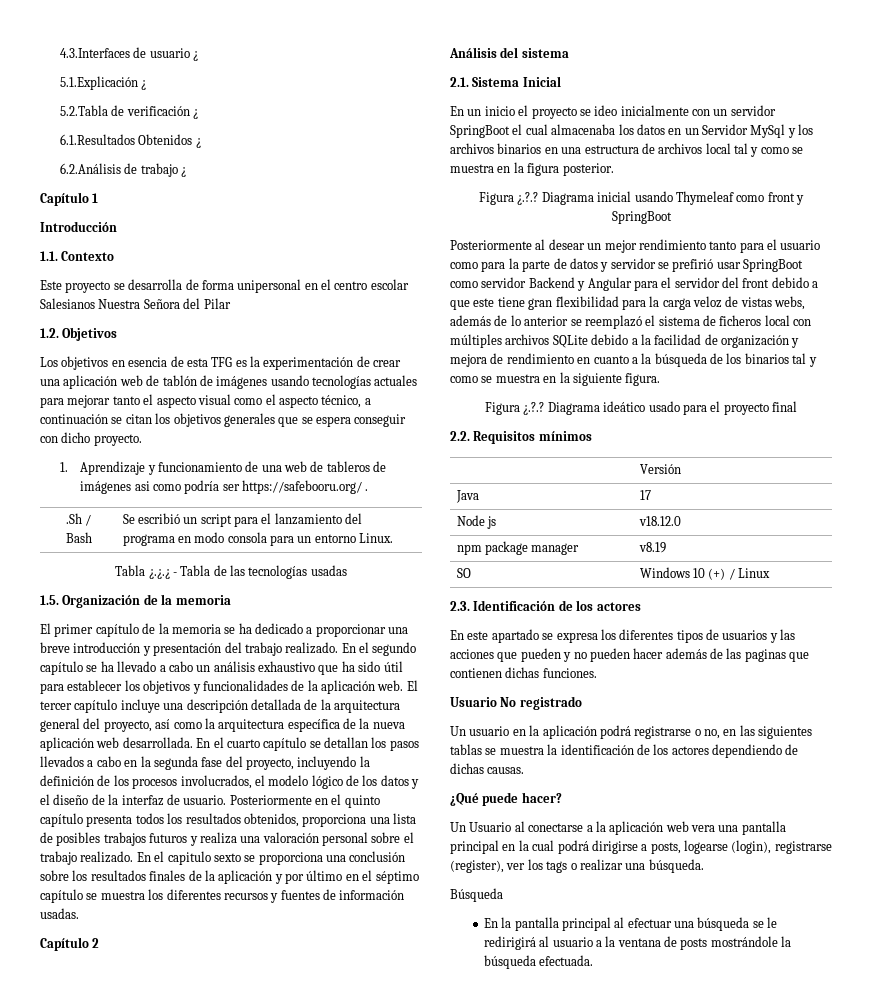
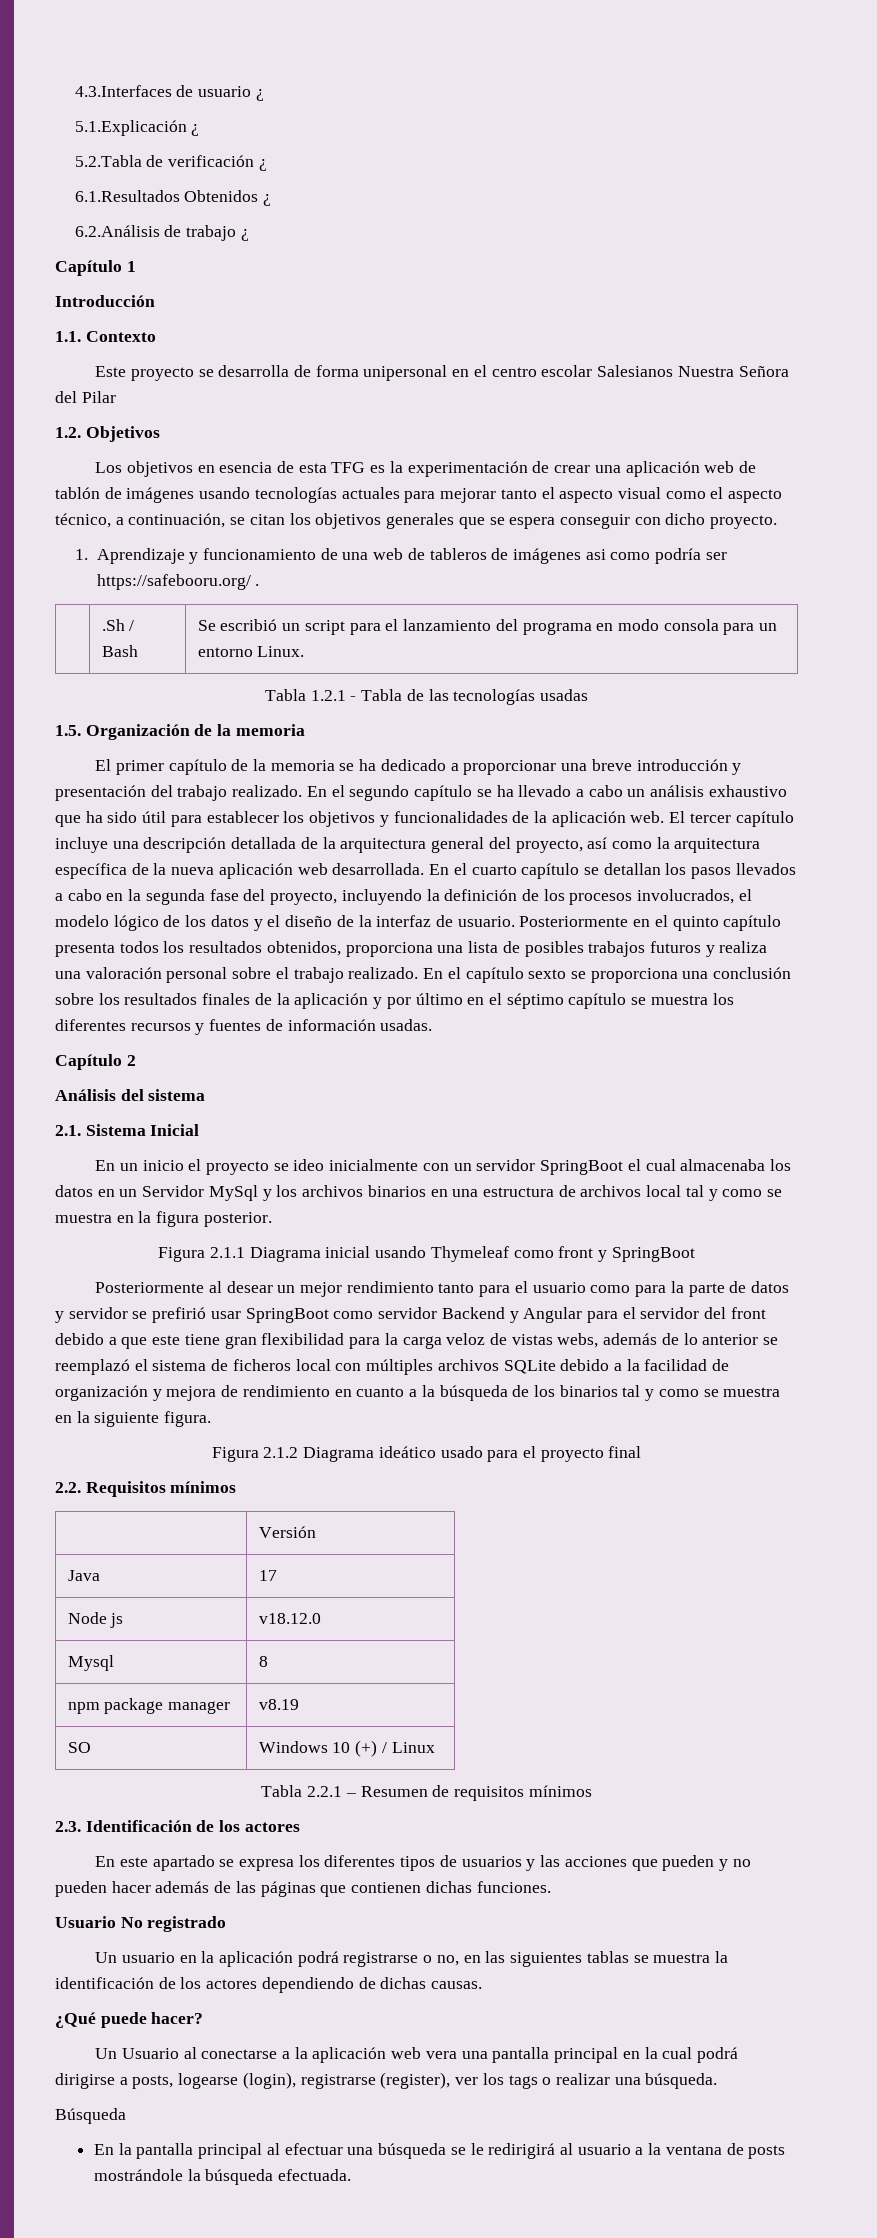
- Los objetivos en esencia de esta TFG es la experimentación de crear una aplicación web de tablón de imágenes usando tecnologías actuales para mejorar tanto el aspecto visual como el aspecto técnico, a continuación se citan los objetivos generales que se espera conseguir con dicho proyecto.
+ Los objetivos en esencia de esta TFG es la experimentación de crear una aplicación web de tablón de imágenes usando tecnologías actuales para mejorar tanto el aspecto visual como el aspecto técnico, a continuación, se citan los objetivos generales que se espera conseguir con dicho proyecto.
- Tabla ¿.¿.¿ - Tabla de las tecnologías usadas
+ Tabla 1.2.1 - Tabla de las tecnologías usadas
- En el capitulo sexto se proporciona una conclusión sobre los resultados finales de la aplicación y por último en el séptimo capítulo se muestra los diferentes recursos y fuentes de información usadas.
+ En el capítulo sexto se proporciona una conclusión sobre los resultados finales de la aplicación y por último en el séptimo capítulo se muestra los diferentes recursos y fuentes de información usadas.
- Figura ¿.?.? Diagrama inicial usando Thymeleaf como front y SpringBoot
+ Figura 2.1.1 Diagrama inicial usando Thymeleaf como front y SpringBoot
- Figura ¿.?.? Diagrama ideático usado para el proyecto final
+ Figura 2.1.2 Diagrama ideático usado para el proyecto final
+ Mysql | 8
+ Tabla 2.2.1 – Resumen de requisitos mínimos
- En este apartado se expresa los diferentes tipos de usuarios y las acciones que pueden y no pueden hacer además de las paginas que contienen dichas funciones.
+ En este apartado se expresa los diferentes tipos de usuarios y las acciones que pueden y no pueden hacer además de las páginas que contienen dichas funciones.

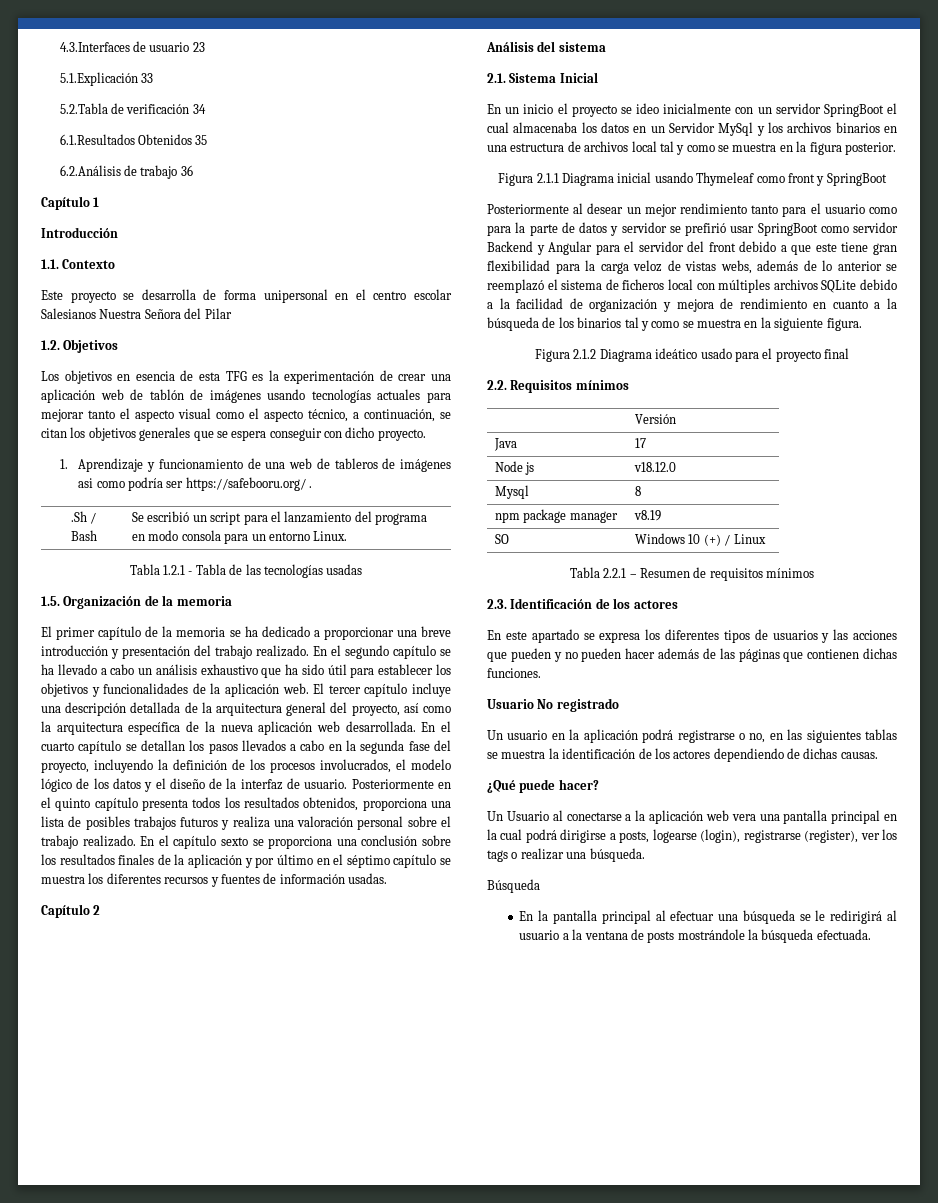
- 4.3.Interfaces de usuario ¿
+ 4.3.Interfaces de usuario 23
- 5.1.Explicación ¿
+ 5.1.Explicación 33
- 5.2.Tabla de verificación ¿
+ 5.2.Tabla de verificación 34
- 6.1.Resultados Obtenidos ¿
+ 6.1.Resultados Obtenidos 35
- 6.2.Análisis de trabajo ¿
+ 6.2.Análisis de trabajo 36

